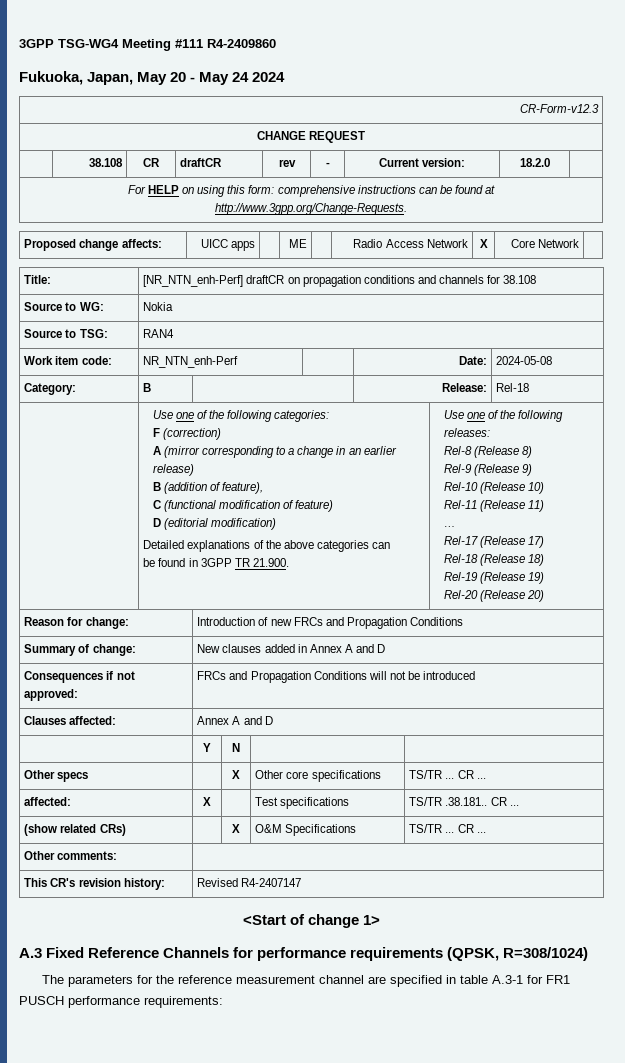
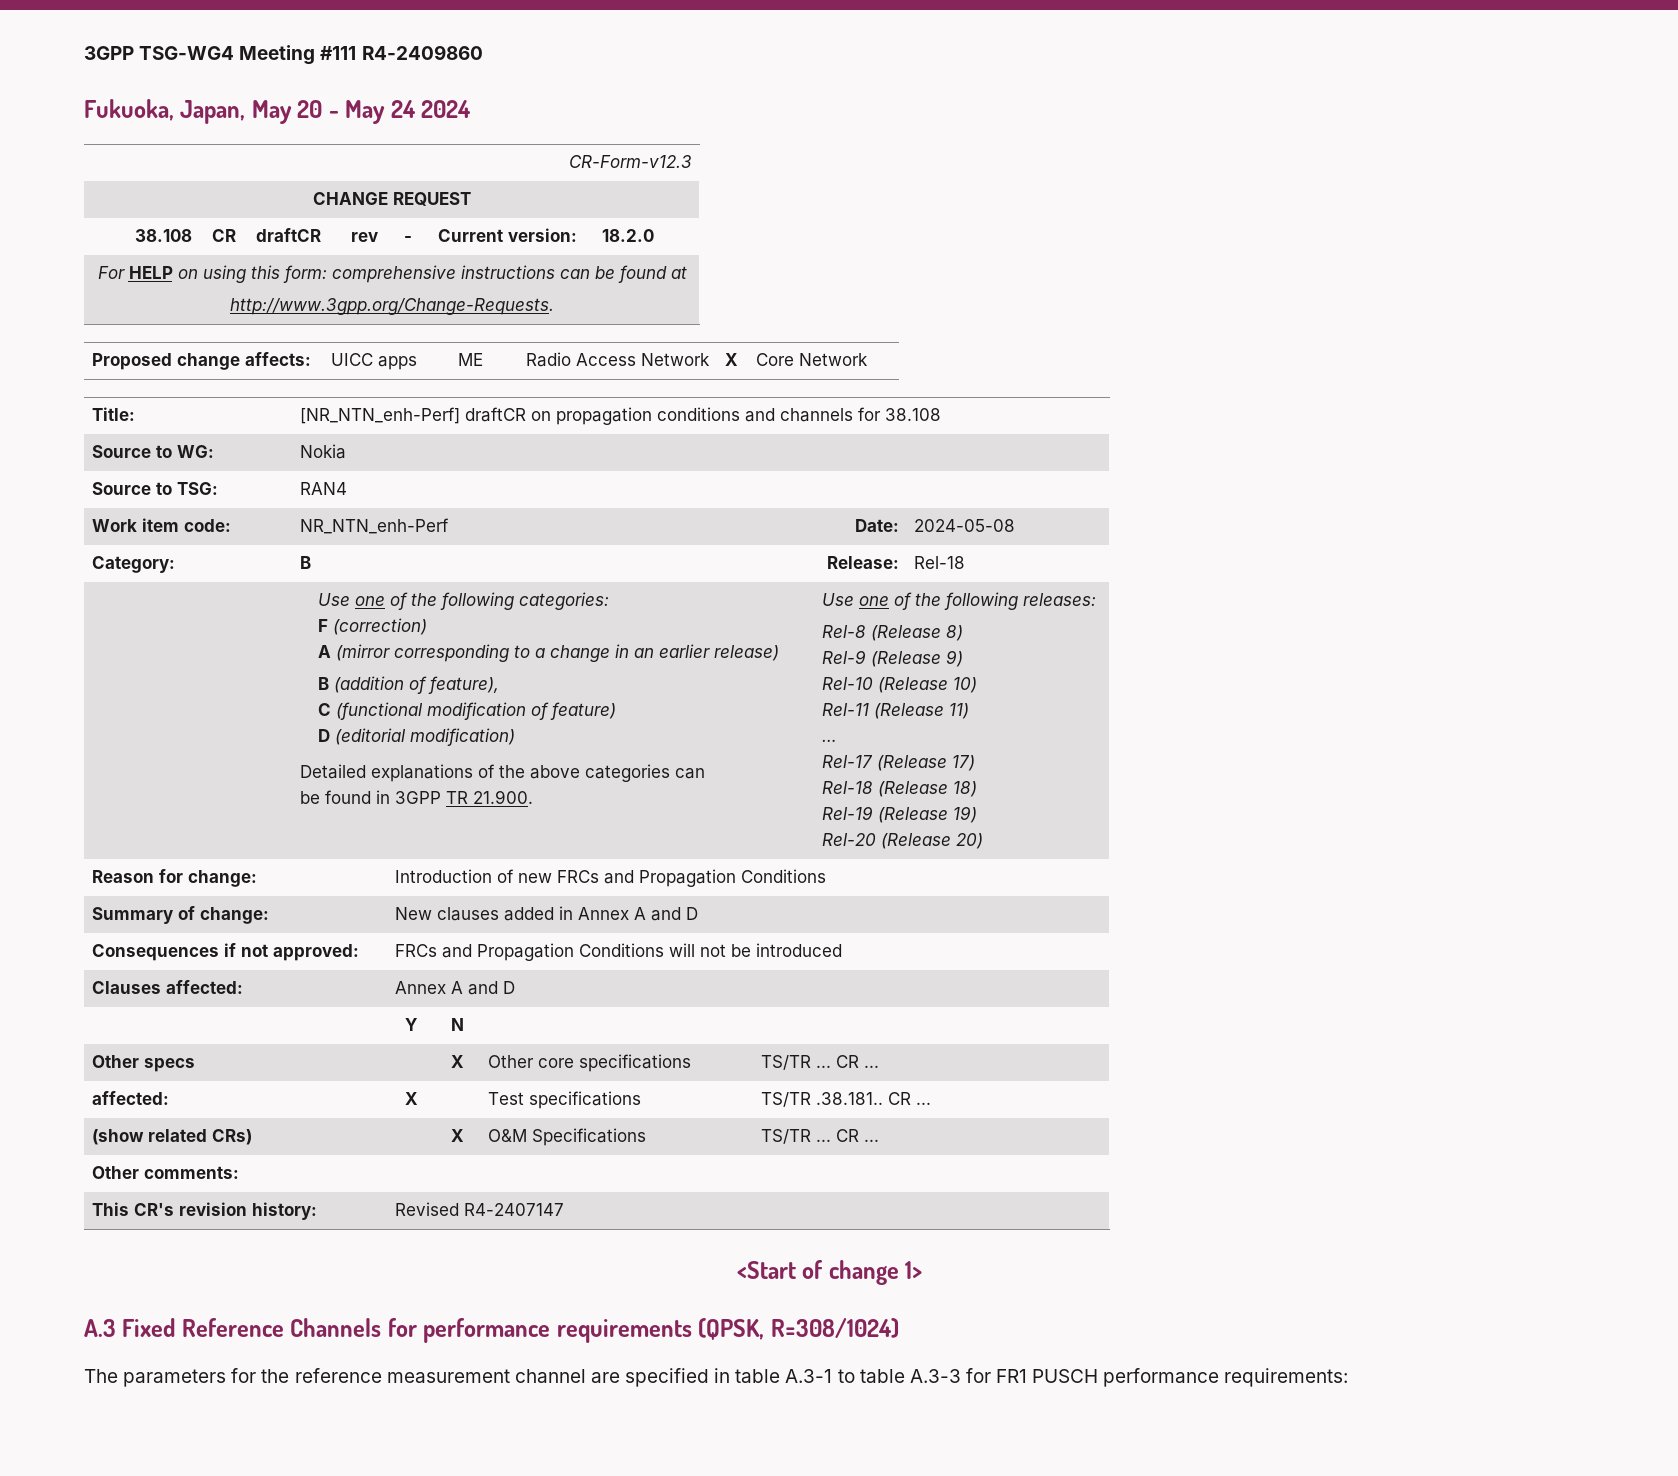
- The parameters for the reference measurement channel are specified in table A.3-1 for FR1 PUSCH performance requirements:
+ The parameters for the reference measurement channel are specified in table A.3-1 to table A.3-3 for FR1 PUSCH performance requirements:

